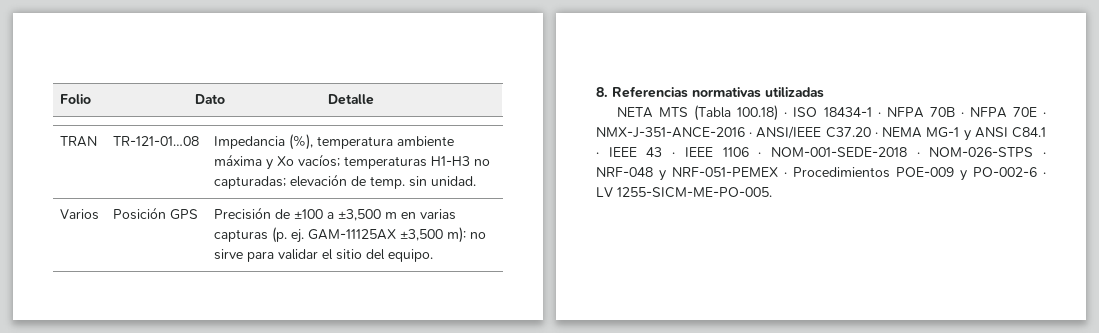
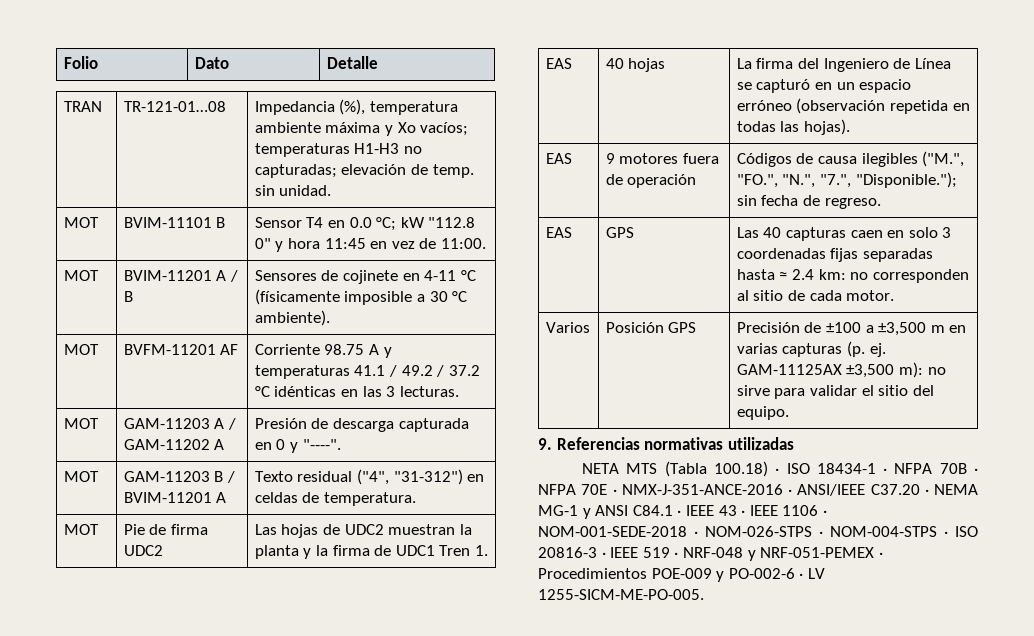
+ MOT | BVIM-11101 B | Sensor T4 en 0.0 °C; kW "112.8 0" y hora 11:45 en vez de 11:00.
+ MOT | BVIM-11201 A / B | Sensores de cojinete en 4-11 °C (físicamente imposible a 30 °C ambiente).
+ MOT | BVFM-11201 AF | Corriente 98.75 A y temperaturas 41.1 / 49.2 / 37.2 °C idénticas en las 3 lecturas.
+ MOT | GAM-11203 A / GAM-11202 A | Presión de descarga capturada en 0 y "----".
+ MOT | GAM-11203 B / BVIM-11201 A | Texto residual ("4", "31-312") en celdas de temperatura.
+ MOT | Pie de firma UDC2 | Las hojas de UDC2 muestran la planta y la firma de UDC1 Tren 1.
+ EAS | 40 hojas | La firma del Ingeniero de Línea se capturó en un espacio erróneo (observación repetida en todas las hojas).
+ EAS | 9 motores fuera de operación | Códigos de causa ilegibles ("M.", "FO.", "N.", "7.", "Disponible."); sin fecha de regreso.
+ EAS | GPS | Las 40 capturas caen en solo 3 coordenadas fijas separadas hasta ≈ 2.4 km: no corresponden al sitio de cada motor.
- 8. Referencias normativas utilizadas
+ 9. Referencias normativas utilizadas
- NETA MTS (Tabla 100.18) · ISO 18434-1 · NFPA 70B · NFPA 70E · NMX-J-351-ANCE-2016 · ANSI/IEEE C37.20 · NEMA MG-1 y ANSI C84.1 · IEEE 43 · IEEE 1106 · NOM-001-SEDE-2018 · NOM-026-STPS · NRF-048 y NRF-051-PEMEX · Procedimientos POE-009 y PO-002-6 · LV 1255-SICM-ME-PO-005.
+ NETA MTS (Tabla 100.18) · ISO 18434-1 · NFPA 70B · NFPA 70E · NMX-J-351-ANCE-2016 · ANSI/IEEE C37.20 · NEMA MG-1 y ANSI C84.1 · IEEE 43 · IEEE 1106 · NOM-001-SEDE-2018 · NOM-026-STPS · NOM-004-STPS · ISO 20816-3 · IEEE 519 · NRF-048 y NRF-051-PEMEX · Procedimientos POE-009 y PO-002-6 · LV 1255-SICM-ME-PO-005.

